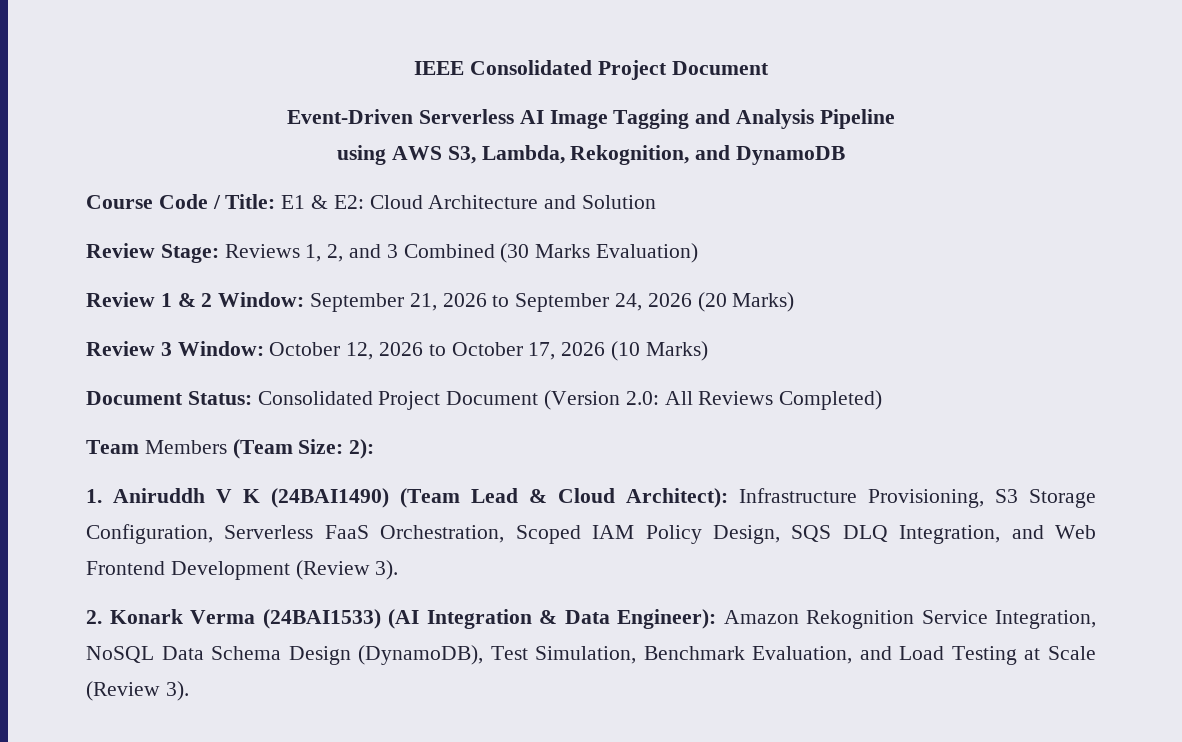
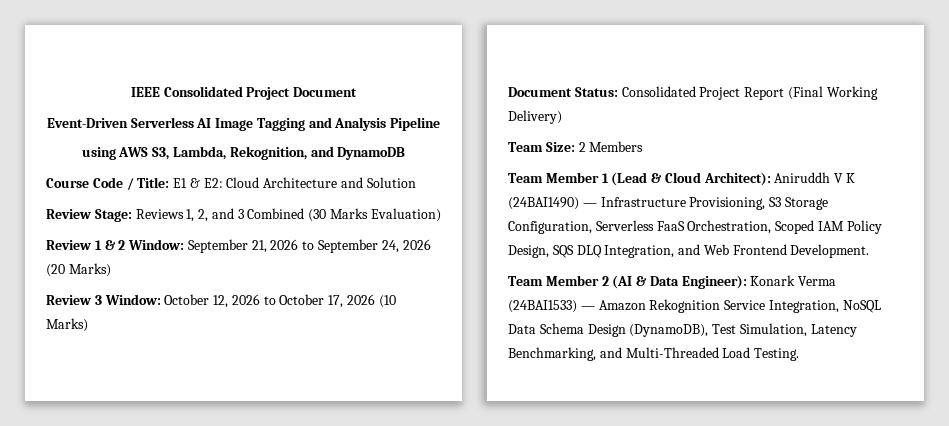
- Document Status: Consolidated Project Document (Version 2.0: All Reviews Completed)
- Team Members (Team Size: 2):
- 1. Aniruddh V K (24BAI1490) (Team Lead & Cloud Architect): Infrastructure Provisioning, S3 Storage Configuration, Serverless FaaS Orchestration, Scoped IAM Policy Design, SQS DLQ Integration, and Web Frontend Development (Review 3).
- 2. Konark Verma (24BAI1533) (AI Integration & Data Engineer): Amazon Rekognition Service Integration, NoSQL Data Schema Design (DynamoDB), Test Simulation, Benchmark Evaluation, and Load Testing at Scale (Review 3).
+ Document Status: Consolidated Project Report (Final Working Delivery)
+ Team Size: 2 Members
+ Team Member 1 (Lead & Cloud Architect): Aniruddh V K (24BAI1490) — Infrastructure Provisioning, S3 Storage Configuration, Serverless FaaS Orchestration, Scoped IAM Policy Design, SQS DLQ Integration, and Web Frontend Development.
+ Team Member 2 (AI & Data Engineer): Konark Verma (24BAI1533) — Amazon Rekognition Service Integration, NoSQL Data Schema Design (DynamoDB), Test Simulation, Latency Benchmarking, and Multi-Threaded Load Testing.

